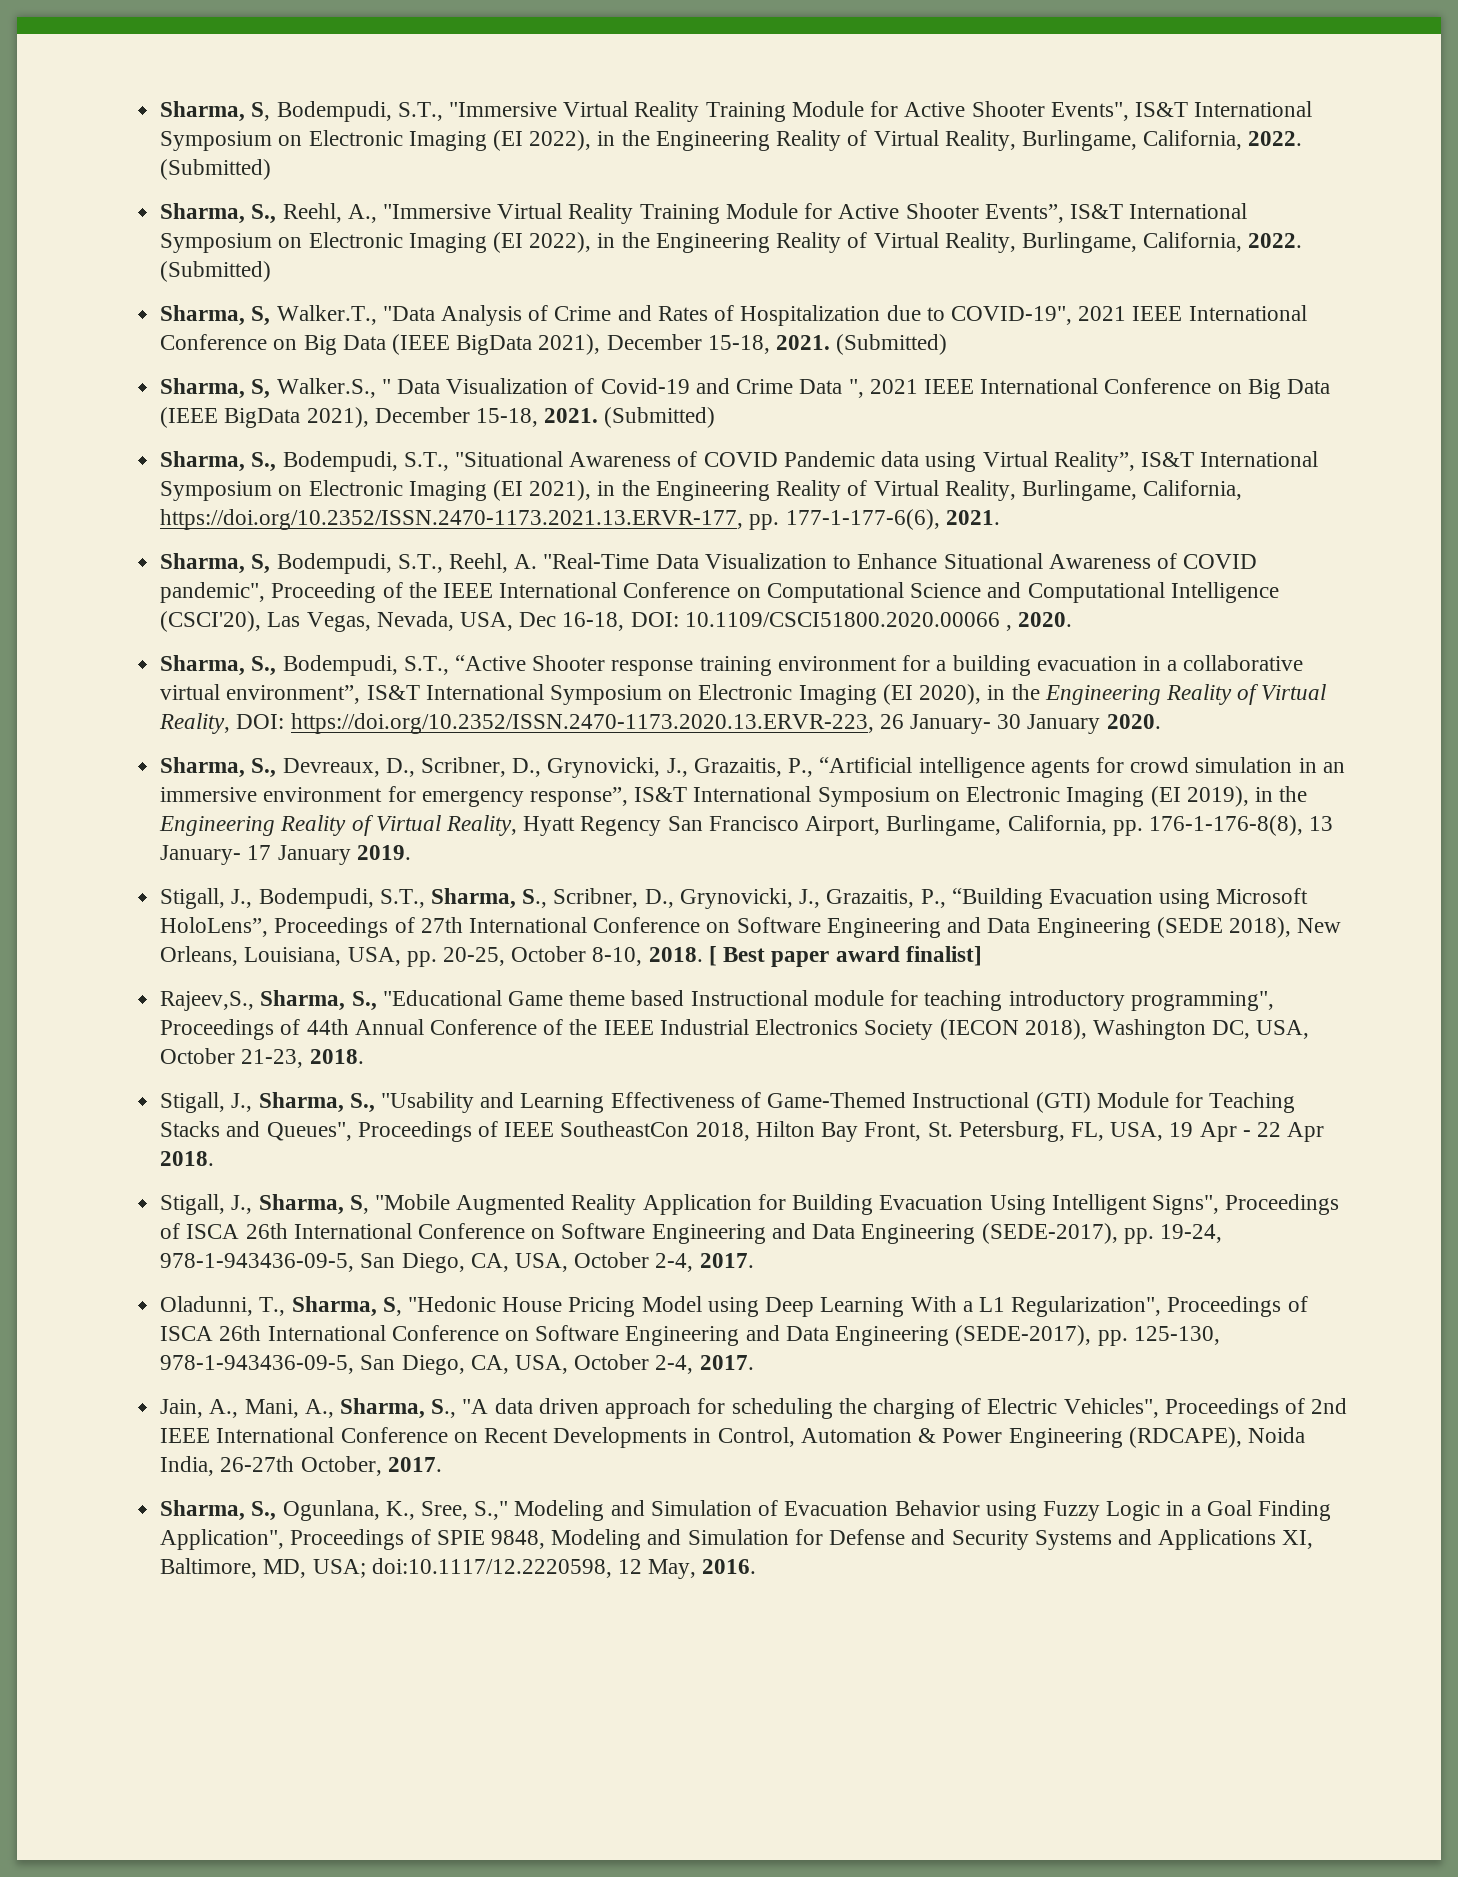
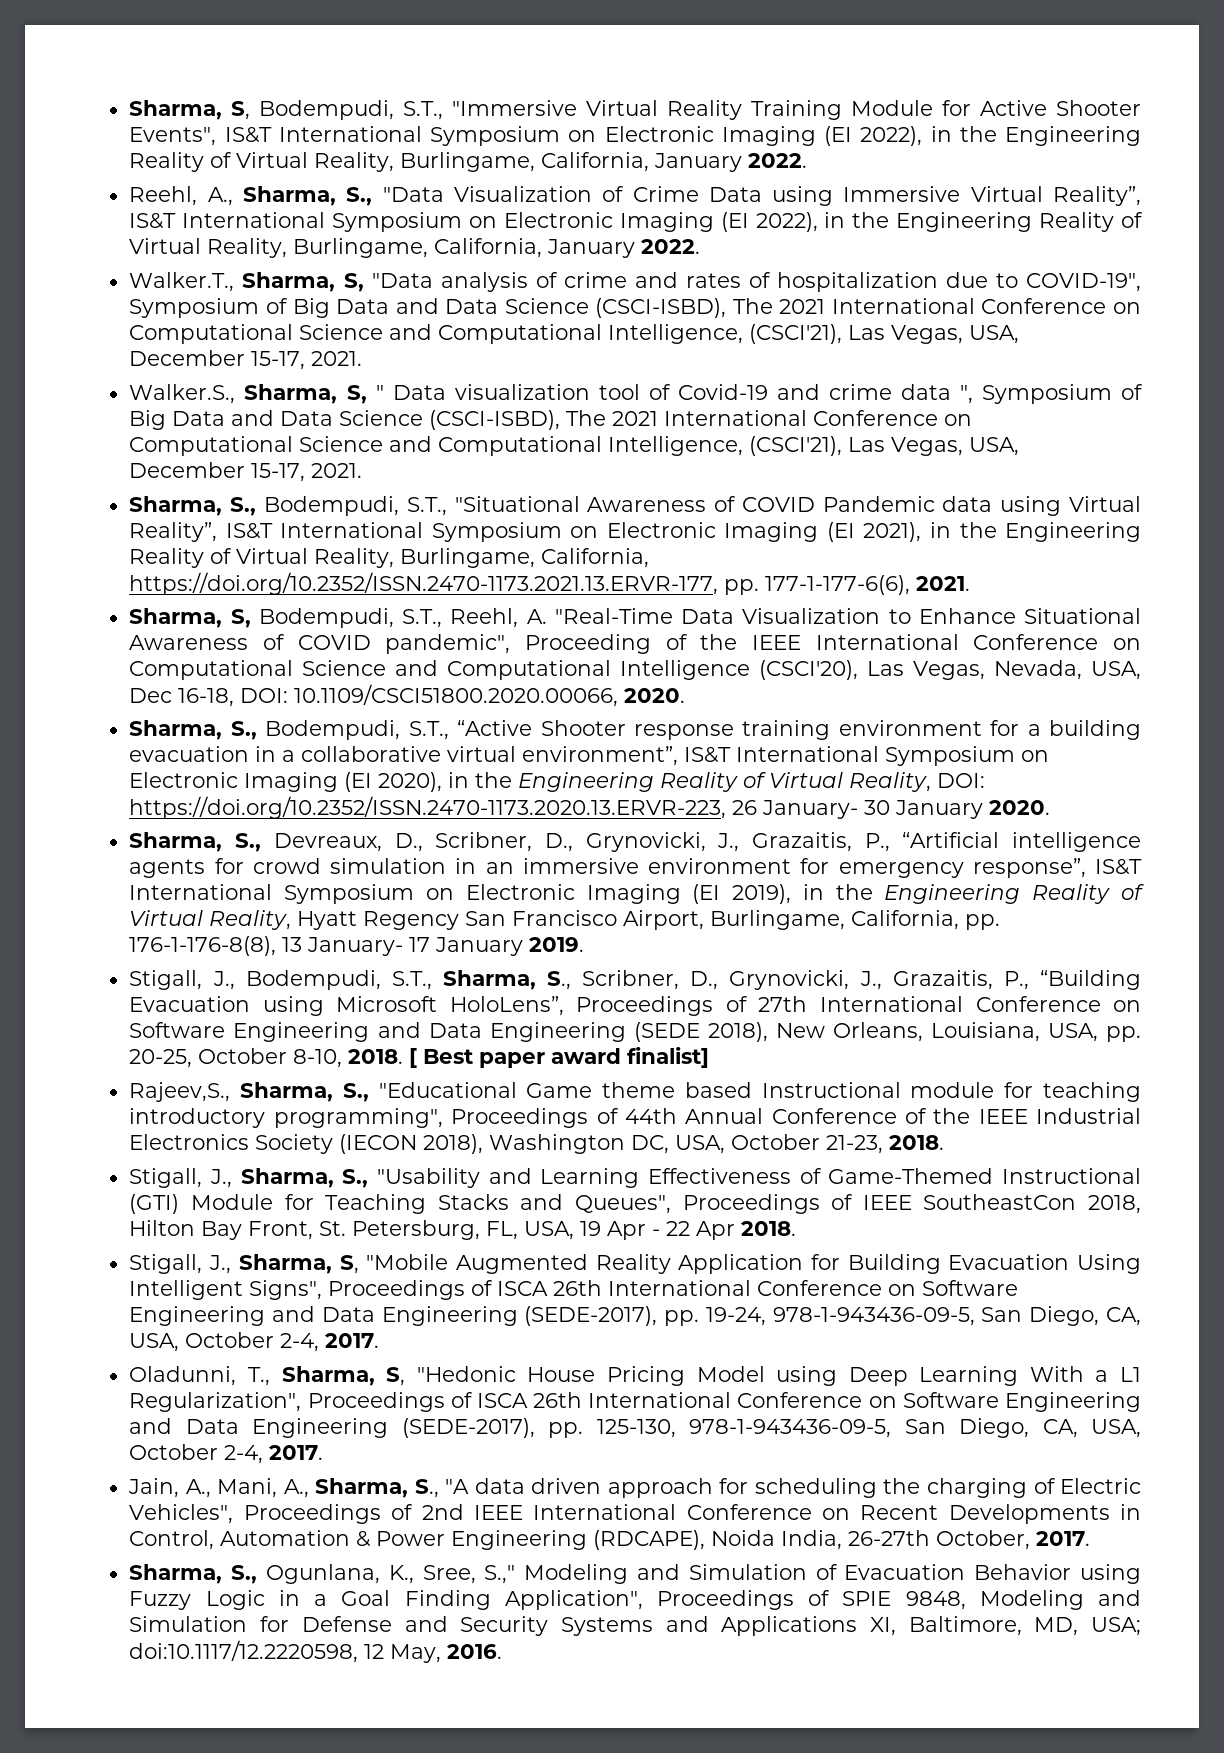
- Sharma, S, Bodempudi, S.T., "Immersive Virtual Reality Training Module for Active Shooter Events", IS&T International Symposium on Electronic Imaging (EI 2022), in the Engineering Reality of Virtual Reality, Burlingame, California, 2022. (Submitted)
- Sharma, S., Reehl, A., "Immersive Virtual Reality Training Module for Active Shooter Events”, IS&T International Symposium on Electronic Imaging (EI 2022), in the Engineering Reality of Virtual Reality, Burlingame, California, 2022. (Submitted)
- Sharma, S, Walker.T., "Data Analysis of Crime and Rates of Hospitalization due to COVID-19", 2021 IEEE International Conference on Big Data (IEEE BigData 2021), December 15-18, 2021. (Submitted)
- Sharma, S, Walker.S., " Data Visualization of Covid-19 and Crime Data ", 2021 IEEE International Conference on Big Data (IEEE BigData 2021), December 15-18, 2021. (Submitted)
+ Sharma, S, Bodempudi, S.T., "Immersive Virtual Reality Training Module for Active Shooter Events", IS&T International Symposium on Electronic Imaging (EI 2022), in the Engineering Reality of Virtual Reality, Burlingame, California, January 2022.
+ Reehl, A., Sharma, S., "Data Visualization of Crime Data using Immersive Virtual Reality”, IS&T International Symposium on Electronic Imaging (EI 2022), in the Engineering Reality of Virtual Reality, Burlingame, California, January 2022.
+ Walker.T., Sharma, S, "Data analysis of crime and rates of hospitalization due to COVID-19", Symposium of Big Data and Data Science (CSCI-ISBD), The 2021 International Conference on Computational Science and Computational Intelligence, (CSCI'21), Las Vegas, USA, December 15-17, 2021.
+ Walker.S., Sharma, S, " Data visualization tool of Covid-19 and crime data ", Symposium of Big Data and Data Science (CSCI-ISBD), The 2021 International Conference on Computational Science and Computational Intelligence, (CSCI'21), Las Vegas, USA, December 15-17, 2021.
- Sharma, S, Bodempudi, S.T., Reehl, A. "Real-Time Data Visualization to Enhance Situational Awareness of COVID pandemic", Proceeding of the IEEE International Conference on Computational Science and Computational Intelligence (CSCI'20), Las Vegas, Nevada, USA, Dec 16-18, DOI: 10.1109/CSCI51800.2020.00066 , 2020.
+ Sharma, S, Bodempudi, S.T., Reehl, A. "Real-Time Data Visualization to Enhance Situational Awareness of COVID pandemic", Proceeding of the IEEE International Conference on Computational Science and Computational Intelligence (CSCI'20), Las Vegas, Nevada, USA, Dec 16-18, DOI: 10.1109/CSCI51800.2020.00066, 2020.

